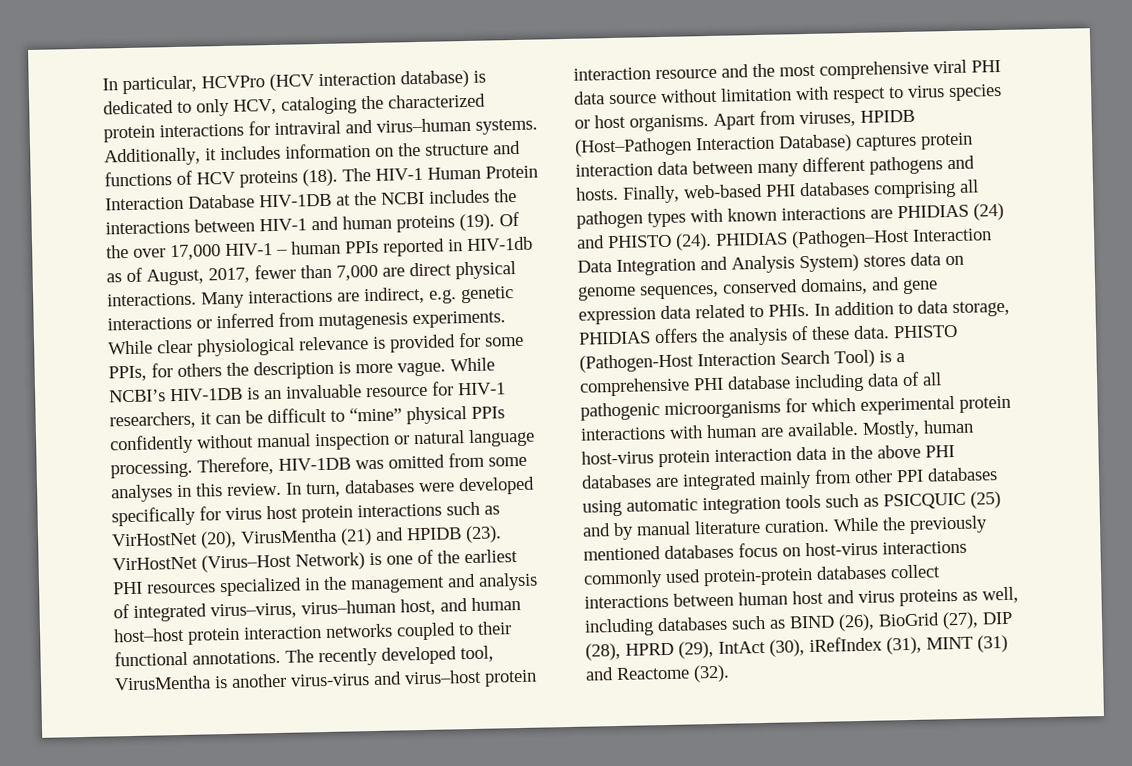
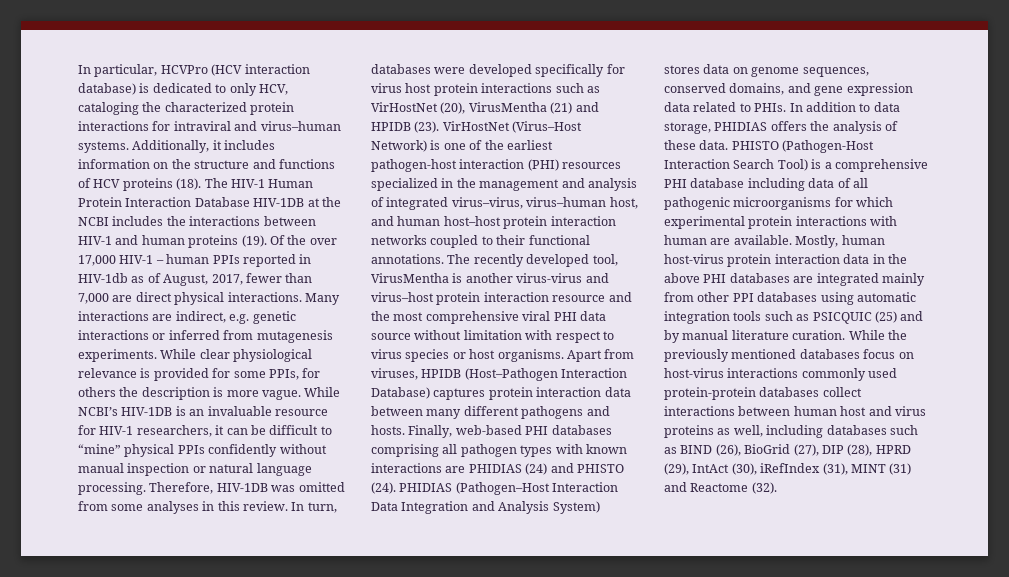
- VirHostNet (Virus–Host Network) is one of the earliest PHI resources specialized in the management and analysis of integrated virus–virus, virus–human host, and human host–host protein interaction networks coupled to their functional annotations.
+ VirHostNet (Virus–Host Network) is one of the earliest pathogen-host interaction (PHI) resources specialized in the management and analysis of integrated virus–virus, virus–human host, and human host–host protein interaction networks coupled to their functional annotations.

